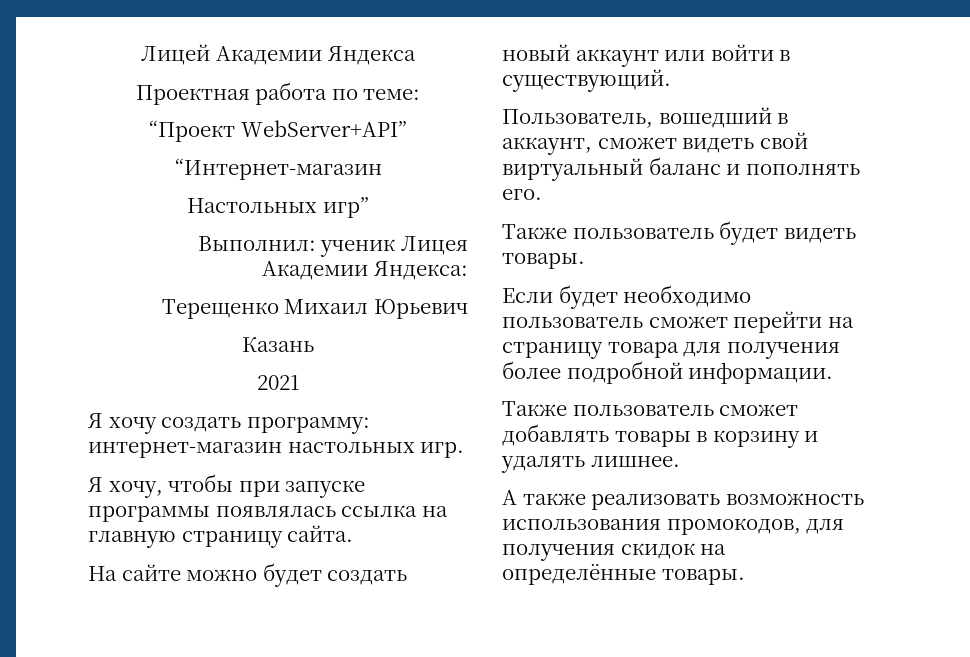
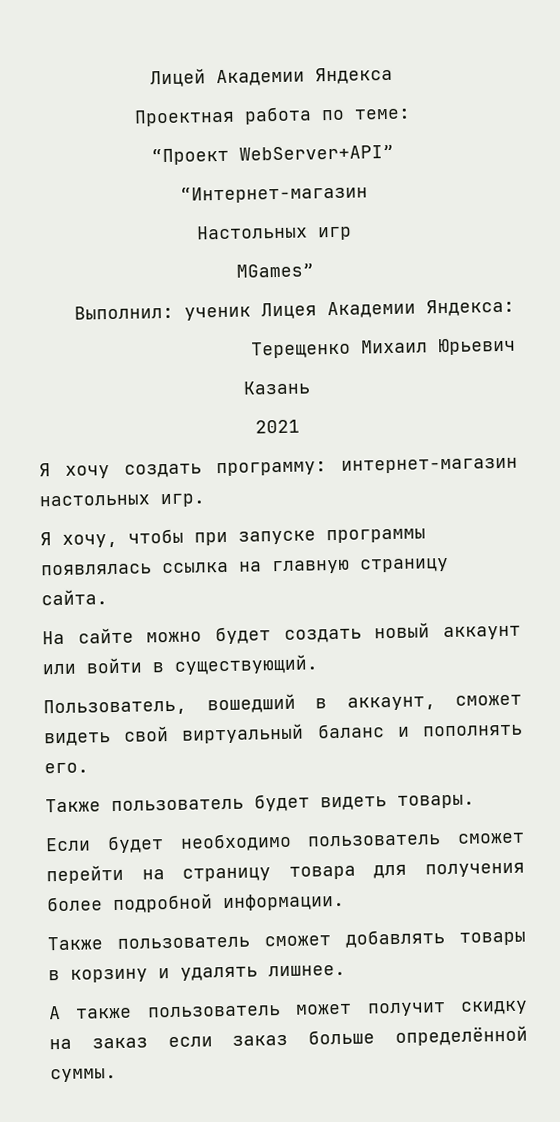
- Настольных игр”
+ Настольных игр
+ MGames”
- А также реализовать возможность использования промокодов, для получения скидок на определённые товары.
+ А также пользователь может получит скидку на заказ если заказ больше определённой суммы.

